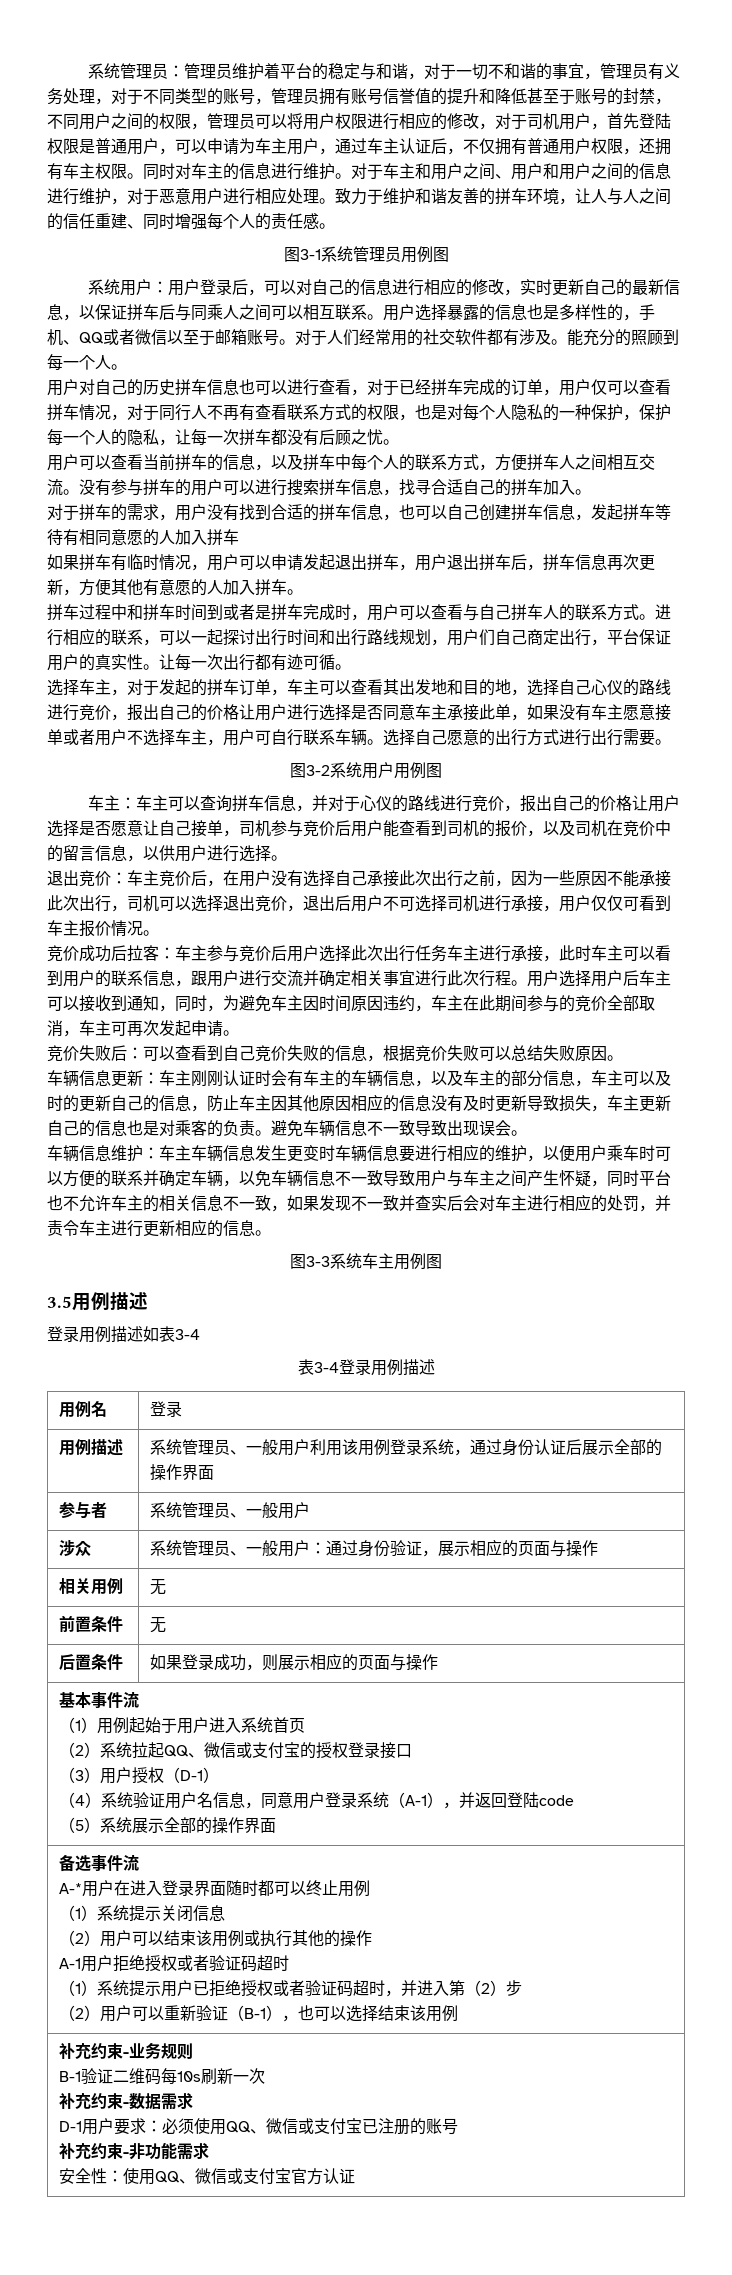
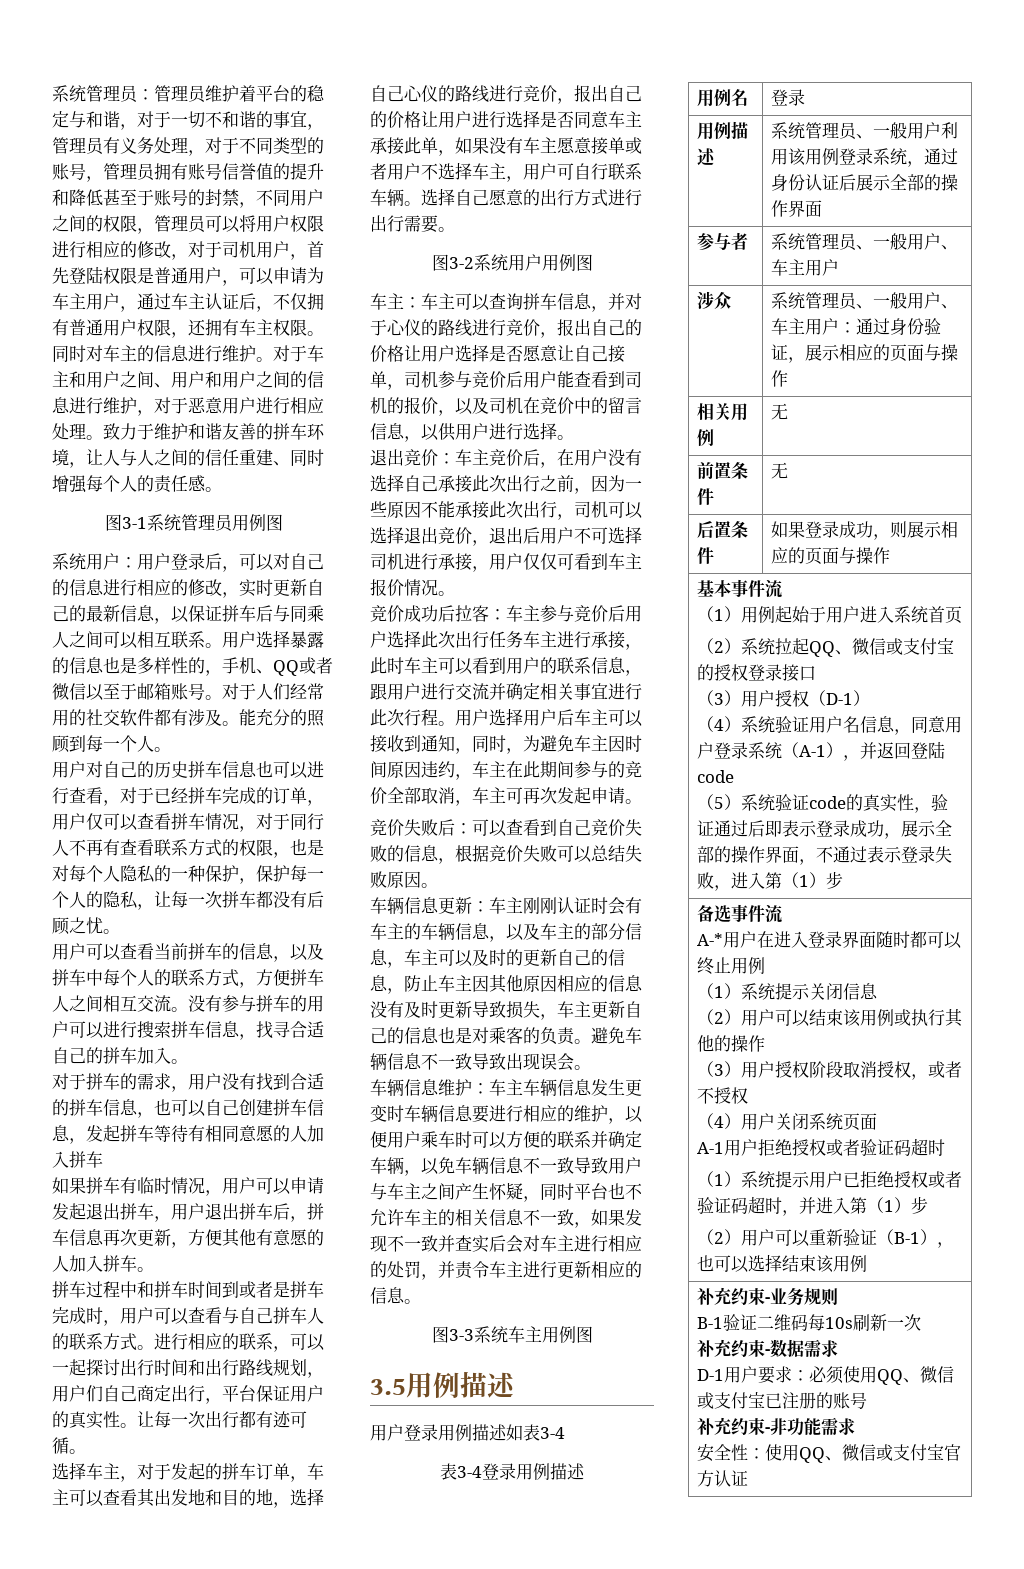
- 登录用例描述如表3-4
+ 用户登录用例描述如表3-4
- 参与者 | 系统管理员、一般用户
+ 参与者 | 系统管理员、一般用户、车主用户
- 涉众 | 系统管理员、一般用户：通过身份验证，展示相应的页面与操作
+ 涉众 | 系统管理员、一般用户、车主用户：通过身份验证，展示相应的页面与操作
- （5）系统展示全部的操作界面
+ （5）系统验证code的真实性，验证通过后即表示登录成功，展示全部的操作界面，不通过表示登录失败，进入第（1）步
+ （3）用户授权阶段取消授权，或者不授权
+ （4）用户关闭系统页面
- （1）系统提示用户已拒绝授权或者验证码超时，并进入第（2）步
+ （1）系统提示用户已拒绝授权或者验证码超时，并进入第（1）步

